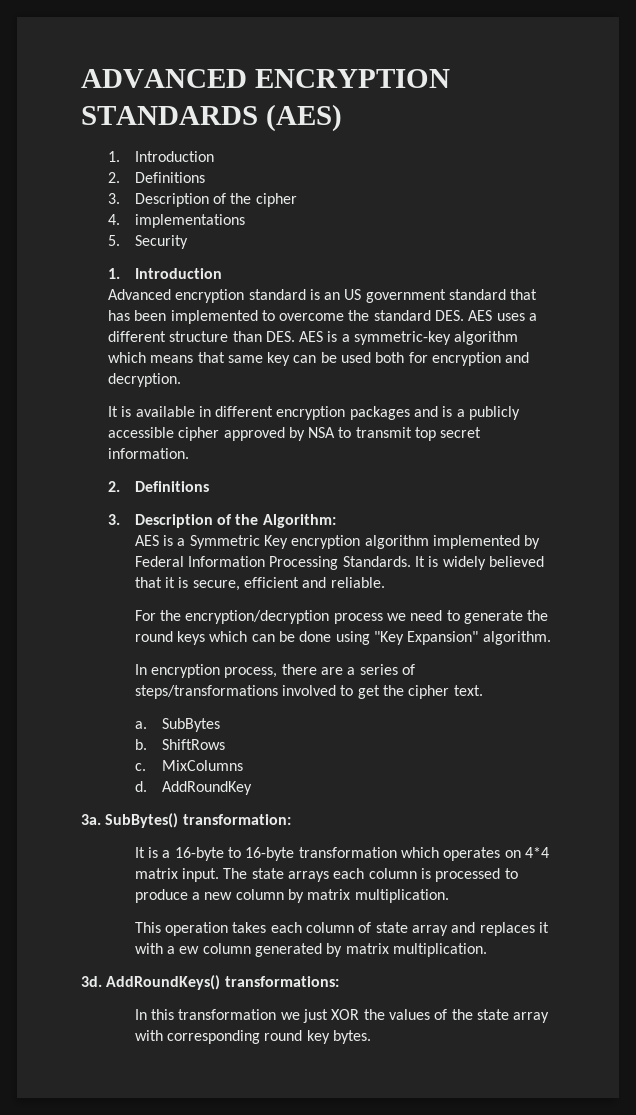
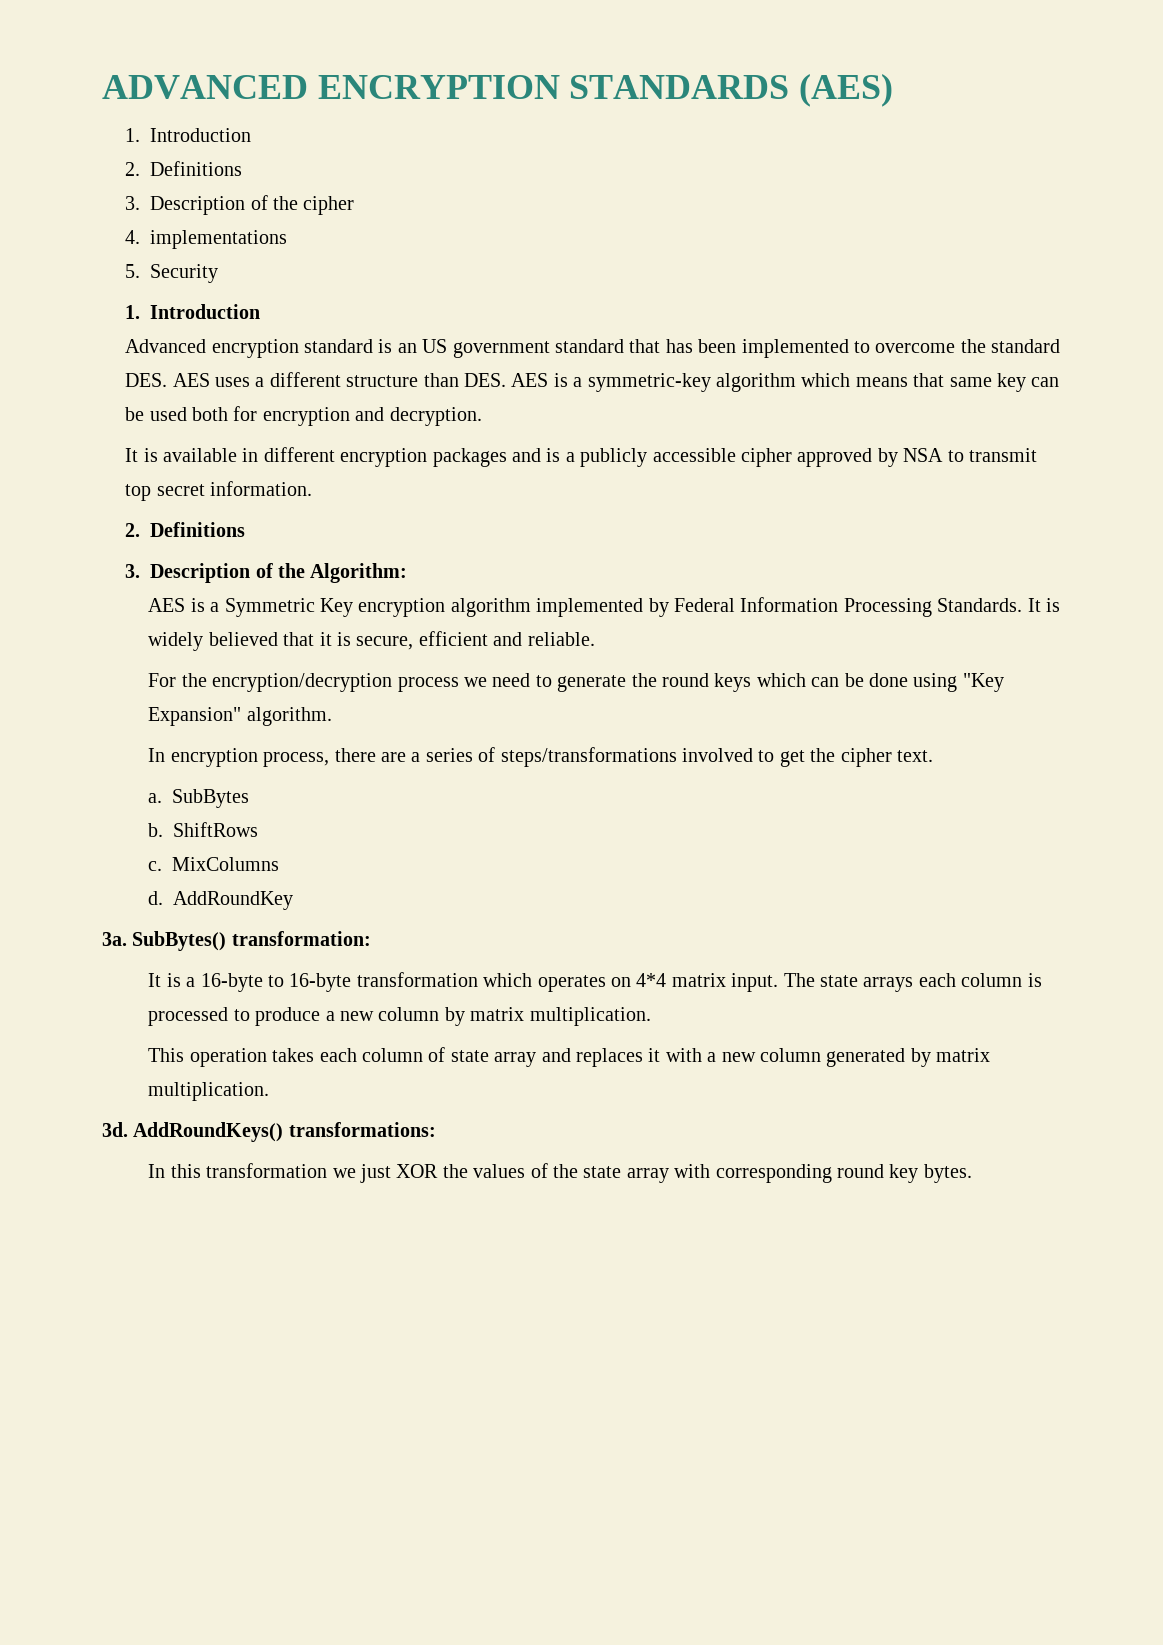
- This operation takes each column of state array and replaces it with a ew column generated by matrix multiplication.
+ This operation takes each column of state array and replaces it with a new column generated by matrix multiplication.

